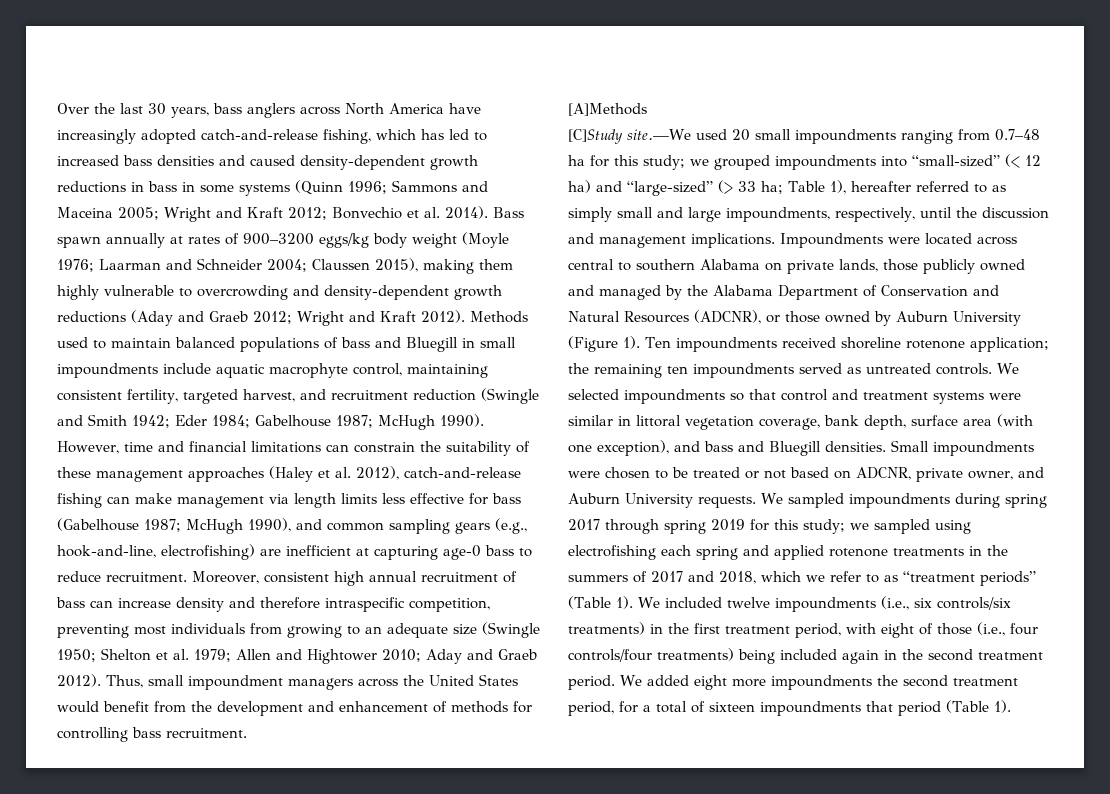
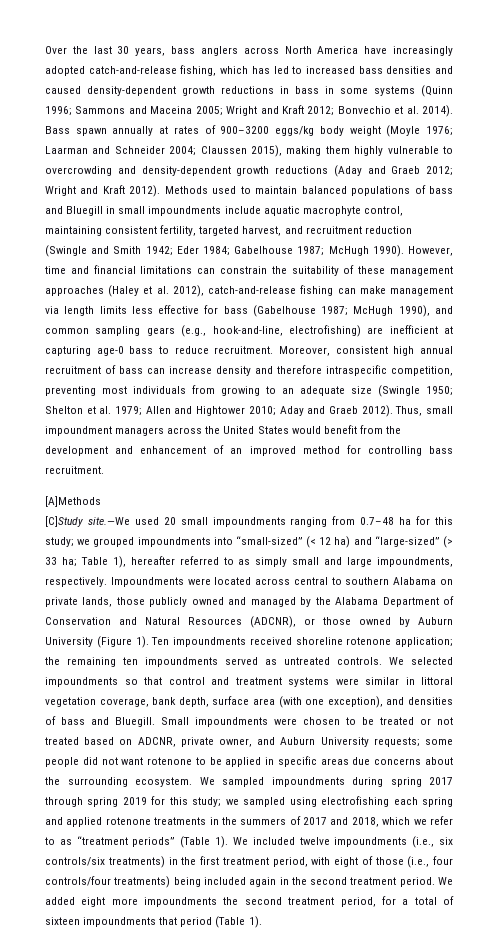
- Thus, small impoundment managers across the United States would benefit from the development and enhancement of methods for controlling bass recruitment.
+ Thus, small impoundment managers across the United States would benefit from the development and enhancement of an improved method for controlling bass recruitment.
- [C]Study site.—We used 20 small impoundments ranging from 0.7–48 ha for this study; we grouped impoundments into “small-sized” (< 12 ha) and “large-sized” (> 33 ha; Table 1), hereafter referred to as simply small and large impoundments, respectively, until the discussion and management implications.
+ [C]Study site.—We used 20 small impoundments ranging from 0.7–48 ha for this study; we grouped impoundments into “small-sized” (< 12 ha) and “large-sized” (> 33 ha; Table 1), hereafter referred to as simply small and large impoundments, respectively.
- We selected impoundments so that control and treatment systems were similar in littoral vegetation coverage, bank depth, surface area (with one exception), and bass and Bluegill densities.
+ We selected impoundments so that control and treatment systems were similar in littoral vegetation coverage, bank depth, surface area (with one exception), and densities of bass and Bluegill.
- Small impoundments were chosen to be treated or not based on ADCNR, private owner, and Auburn University requests.
+ Small impoundments were chosen to be treated or not treated based on ADCNR, private owner, and Auburn University requests; some people did not want rotenone to be applied in specific areas due concerns about the surrounding ecosystem.

